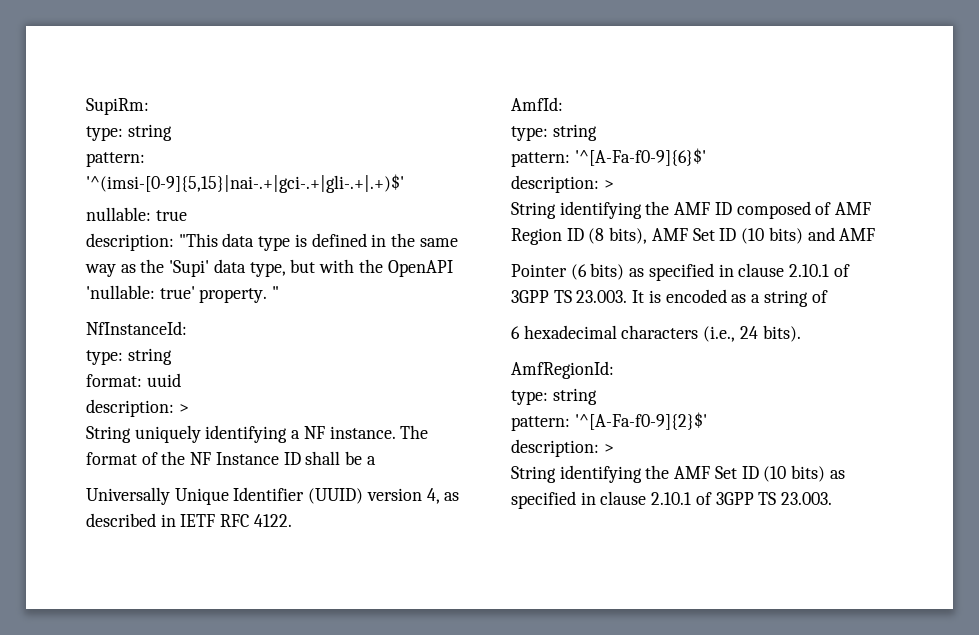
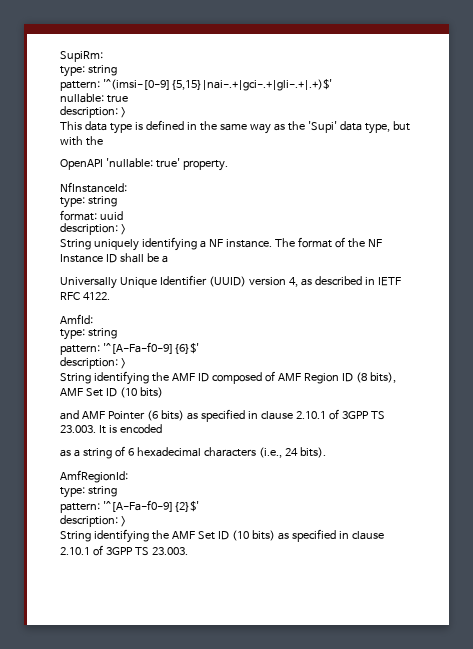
  nullable: true
- description: "This data type is defined in the same way as the 'Supi' data type, but with the OpenAPI 'nullable: true' property. "
+ description: >
+ This data type is defined in the same way as the 'Supi' data type, but with the
+ OpenAPI 'nullable: true' property.
- String identifying the AMF ID composed of AMF Region ID (8 bits), AMF Set ID (10 bits) and AMF
- Pointer (6 bits) as specified in clause 2.10.1 of 3GPP TS 23.003. It is encoded as a string of
- 6 hexadecimal characters (i.e., 24 bits).
+ String identifying the AMF ID composed of AMF Region ID (8 bits), AMF Set ID (10 bits)
+ and AMF Pointer (6 bits) as specified in clause 2.10.1 of 3GPP TS 23.003. It is encoded
+ as a string of 6 hexadecimal characters (i.e., 24 bits).

